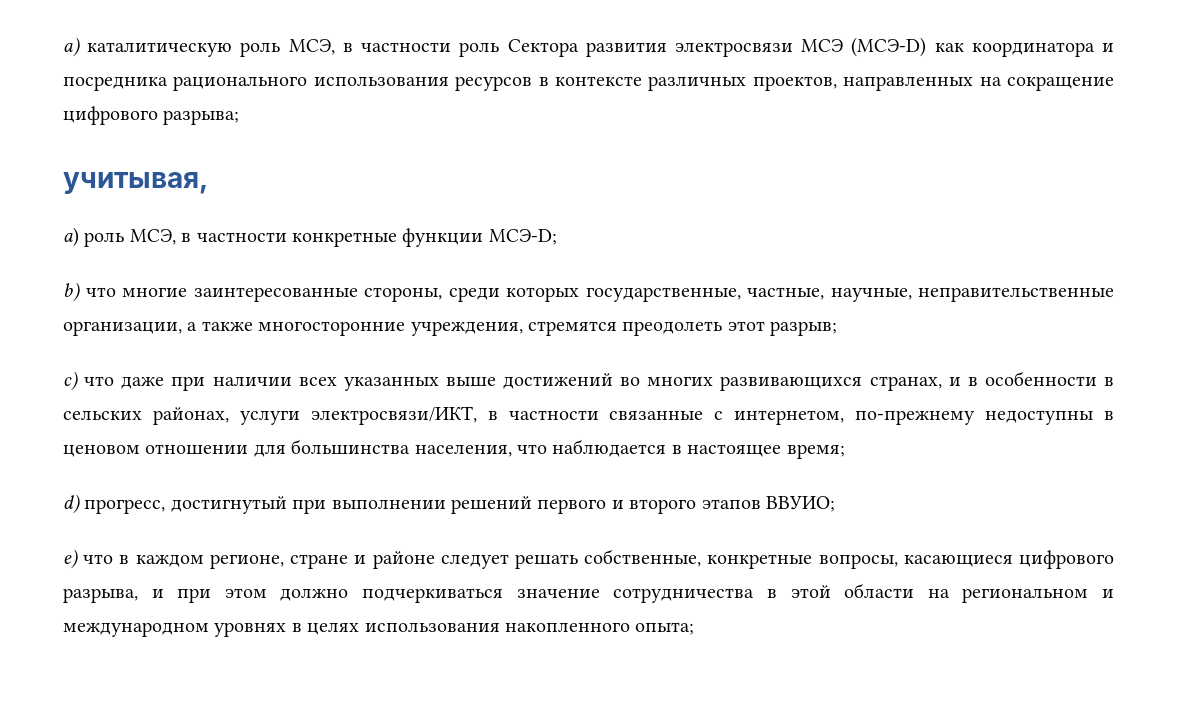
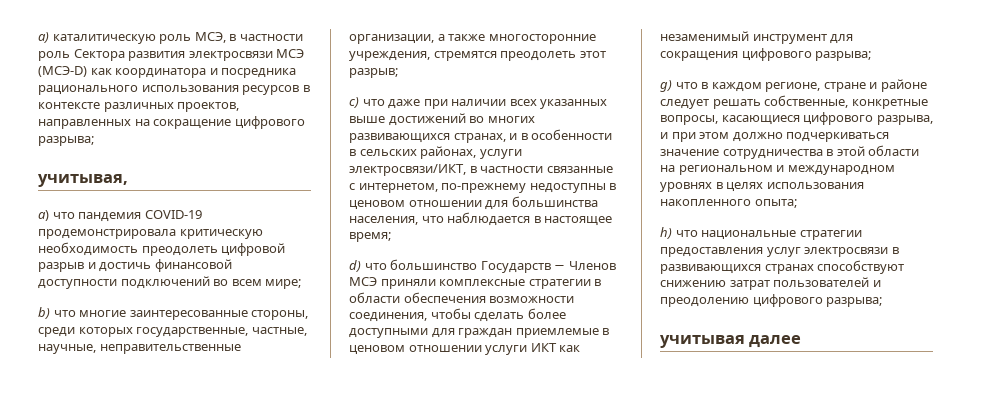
- a) роль МСЭ, в частности конкретные функции МСЭ-D;
+ a) что пандемия COVID-19 продемонстрировала критическую необходимость преодолеть цифровой разрыв и достичь финансовой доступности подключений во всем мире;
- d) прогресс, достигнутый при выполнении решений первого и второго этапов ВВУИО;
- e) что в каждом регионе, стране и районе следует решать собственные, конкретные вопросы, касающиеся цифрового разрыва, и при этом должно подчеркиваться значение сотрудничества в этой области на региональном и международном уровнях в целях использования накопленного опыта;
+ d) что большинство Государств − Членов МСЭ приняли комплексные стратегии в области обеспечения возможности соединения, чтобы сделать более доступными для граждан приемлемые в ценовом отношении услуги ИКТ как незаменимый инструмент для сокращения цифрового разрыва;
+ g) что в каждом регионе, стране и районе следует решать собственные, конкретные вопросы, касающиеся цифрового разрыва, и при этом должно подчеркиваться значение сотрудничества в этой области на региональном и международном уровнях в целях использования накопленного опыта;
+ h) что национальные стратегии предоставления услуг электросвязи в развивающихся странах способствуют снижению затрат пользователей и преодолению цифрового разрыва;
+ учитывая далее

